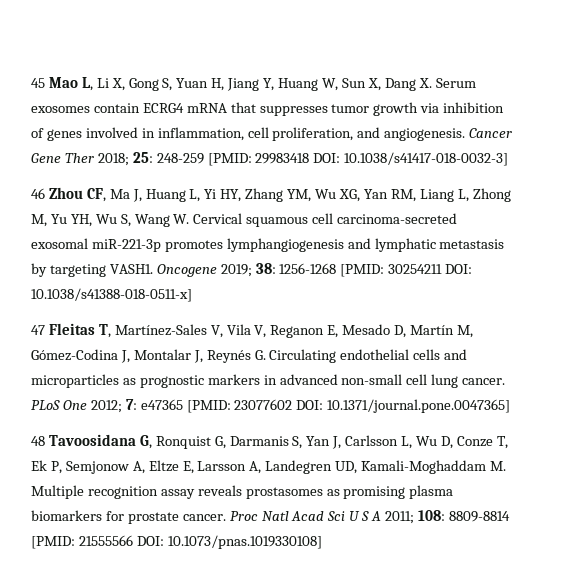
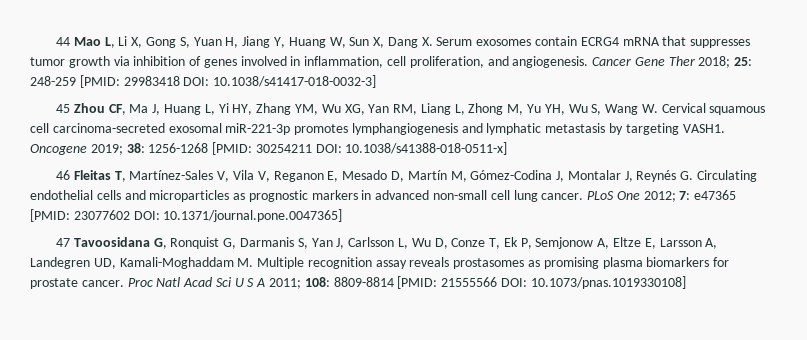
- 45 Mao L, Li X, Gong S, Yuan H, Jiang Y, Huang W, Sun X, Dang X. Serum exosomes contain ECRG4 mRNA that suppresses tumor growth via inhibition of genes involved in inflammation, cell proliferation, and angiogenesis.
+ 44 Mao L, Li X, Gong S, Yuan H, Jiang Y, Huang W, Sun X, Dang X. Serum exosomes contain ECRG4 mRNA that suppresses tumor growth via inhibition of genes involved in inflammation, cell proliferation, and angiogenesis.
- 46 Zhou CF, Ma J, Huang L, Yi HY, Zhang YM, Wu XG, Yan RM, Liang L, Zhong M, Yu YH, Wu S, Wang W. Cervical squamous cell carcinoma-secreted exosomal miR-221-3p promotes lymphangiogenesis and lymphatic metastasis by targeting VASH1.
+ 45 Zhou CF, Ma J, Huang L, Yi HY, Zhang YM, Wu XG, Yan RM, Liang L, Zhong M, Yu YH, Wu S, Wang W. Cervical squamous cell carcinoma-secreted exosomal miR-221-3p promotes lymphangiogenesis and lymphatic metastasis by targeting VASH1.
- 47 Fleitas T, Martínez-Sales V, Vila V, Reganon E, Mesado D, Martín M, Gómez-Codina J, Montalar J, Reynés G. Circulating endothelial cells and microparticles as prognostic markers in advanced non-small cell lung cancer.
+ 46 Fleitas T, Martínez-Sales V, Vila V, Reganon E, Mesado D, Martín M, Gómez-Codina J, Montalar J, Reynés G. Circulating endothelial cells and microparticles as prognostic markers in advanced non-small cell lung cancer.
- 48 Tavoosidana G, Ronquist G, Darmanis S, Yan J, Carlsson L, Wu D, Conze T, Ek P, Semjonow A, Eltze E, Larsson A, Landegren UD, Kamali-Moghaddam M. Multiple recognition assay reveals prostasomes as promising plasma biomarkers for prostate cancer.
+ 47 Tavoosidana G, Ronquist G, Darmanis S, Yan J, Carlsson L, Wu D, Conze T, Ek P, Semjonow A, Eltze E, Larsson A, Landegren UD, Kamali-Moghaddam M. Multiple recognition assay reveals prostasomes as promising plasma biomarkers for prostate cancer.

